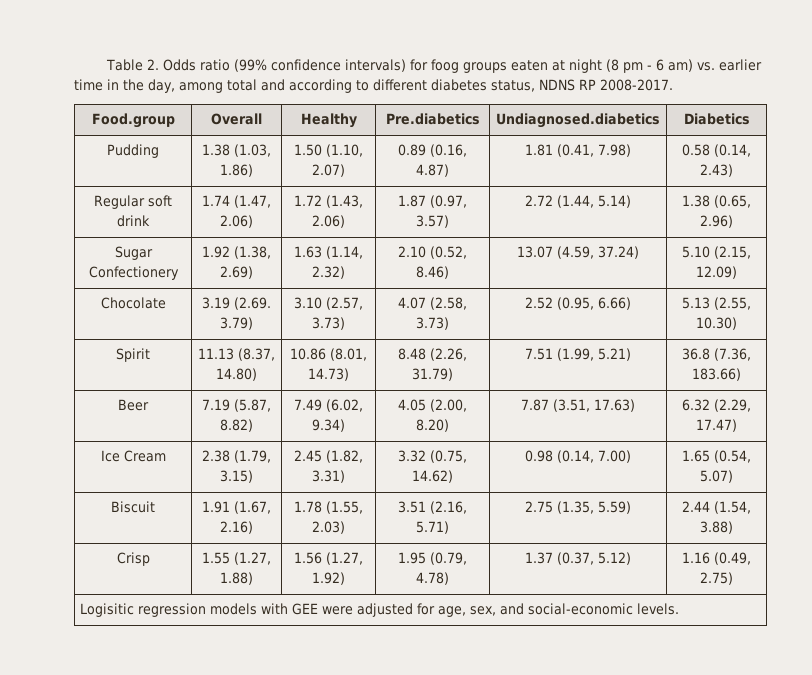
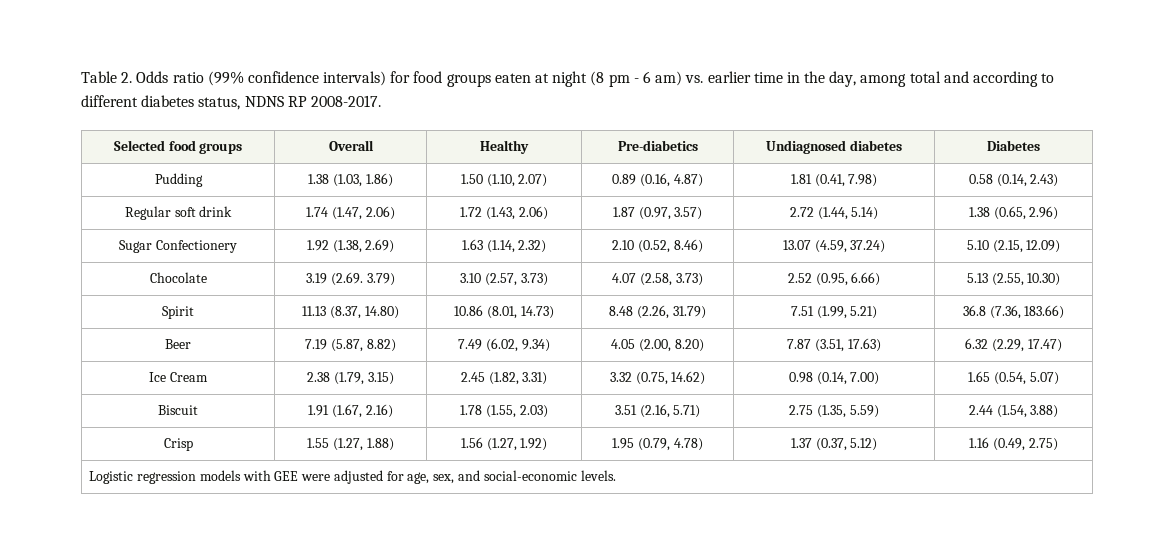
- Table 2. Odds ratio (99% confidence intervals) for foog groups eaten at night (8 pm - 6 am) vs. earlier time in the day, among total and according to different diabetes status, NDNS RP 2008-2017.
+ Table 2. Odds ratio (99% confidence intervals) for food groups eaten at night (8 pm - 6 am) vs. earlier time in the day, among total and according to different diabetes status, NDNS RP 2008-2017.
- Food.group | Overall | Healthy | Pre.diabetics | Undiagnosed.diabetics | Diabetics
+ Selected food groups | Overall | Healthy | Pre-diabetics | Undiagnosed diabetes | Diabetes
- Logisitic regression models with GEE were adjusted for age, sex, and social-economic levels.
+ Logistic regression models with GEE were adjusted for age, sex, and social-economic levels.

